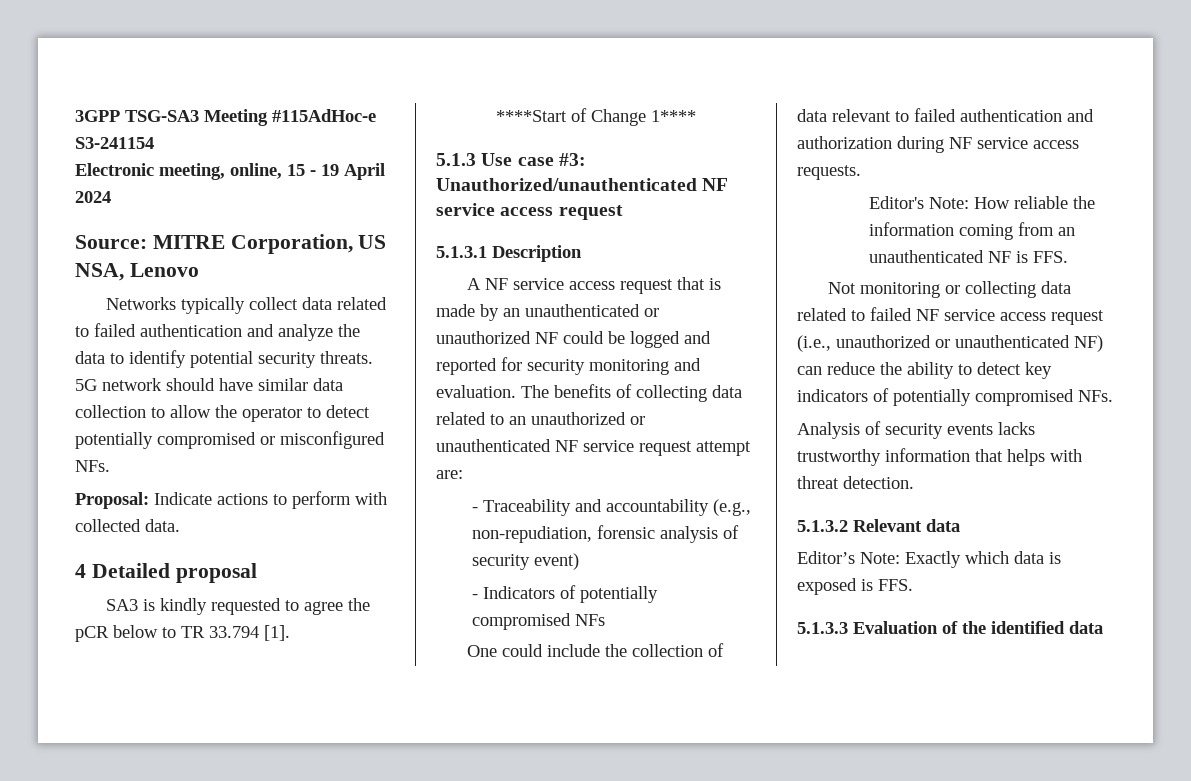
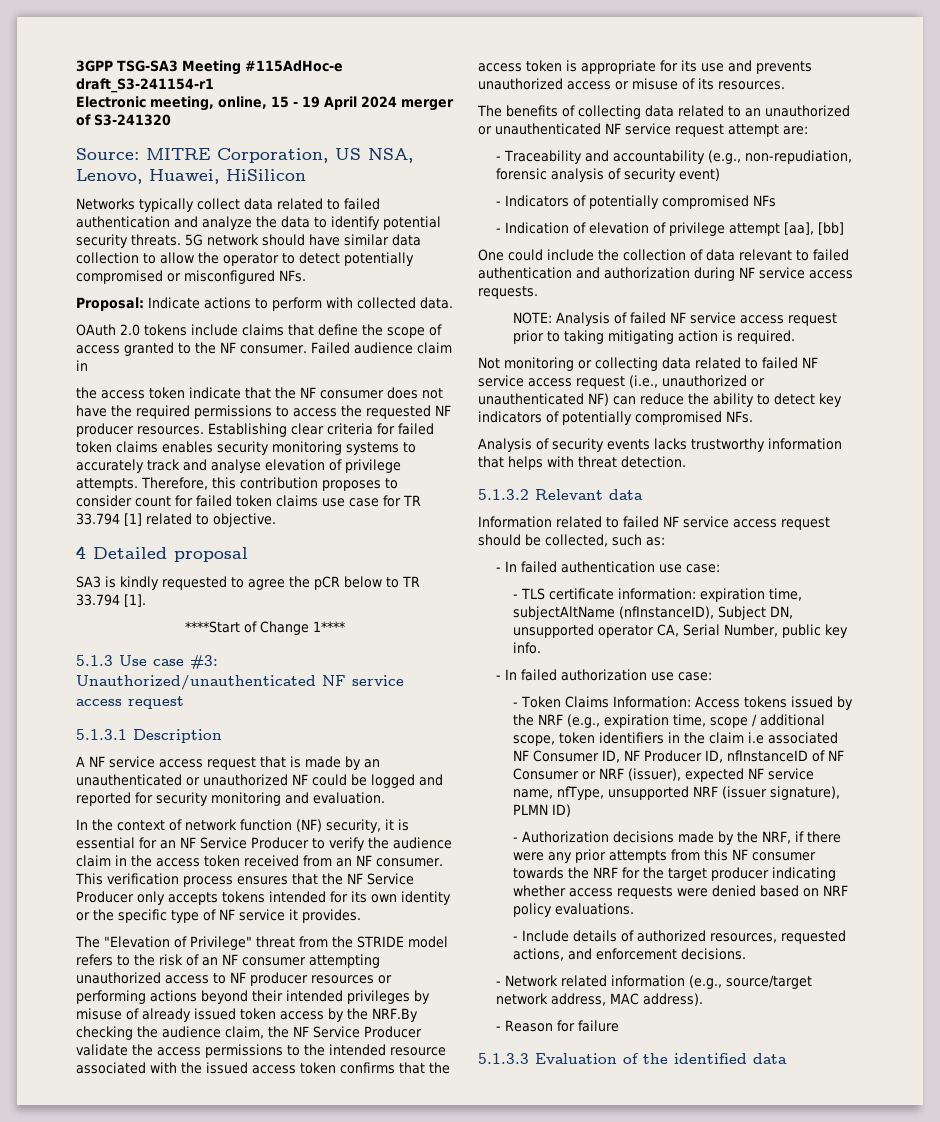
- 3GPP TSG-SA3 Meeting #115AdHoc-e S3-241154
+ 3GPP TSG-SA3 Meeting #115AdHoc-e draft_S3-241154-r1
- Electronic meeting, online, 15 - 19 April 2024
+ Electronic meeting, online, 15 - 19 April 2024 merger of S3-241320
- Source: MITRE Corporation, US NSA, Lenovo
+ Source: MITRE Corporation, US NSA, Lenovo, Huawei, HiSilicon
+ OAuth 2.0 tokens include claims that define the scope of access granted to the NF consumer. Failed audience claim in
+ the access token indicate that the NF consumer does not have the required permissions to access the requested NF producer resources. Establishing clear criteria for failed token claims enables security monitoring systems to accurately track and analyse elevation of privilege attempts. Therefore, this contribution proposes to consider count for failed token claims use case for TR 33.794 [1] related to objective.
- A NF service access request that is made by an unauthenticated or unauthorized NF could be logged and reported for security monitoring and evaluation. The benefits of collecting data related to an unauthorized or unauthenticated NF service request attempt are:
+ A NF service access request that is made by an unauthenticated or unauthorized NF could be logged and reported for security monitoring and evaluation.
+ In the context of network function (NF) security, it is essential for an NF Service Producer to verify the audience claim in the access token received from an NF consumer. This verification process ensures that the NF Service Producer only accepts tokens intended for its own identity or the specific type of NF service it provides.
+ The "Elevation of Privilege" threat from the STRIDE model refers to the risk of an NF consumer attempting unauthorized access to NF producer resources or performing actions beyond their intended privileges by misuse of already issued token access by the NRF.By checking the audience claim, the NF Service Producer validate the access permissions to the intended resource associated with the issued access token confirms that the access token is appropriate for its use and prevents unauthorized access or misuse of its resources.
+ The benefits of collecting data related to an unauthorized or unauthenticated NF service request attempt are:
+ - Indication of elevation of privilege attempt [aa], [bb]
- Editor's Note: How reliable the information coming from an unauthenticated NF is FFS.
+ NOTE: Analysis of failed NF service access request prior to taking mitigating action is required.
- Editor’s Note: Exactly which data is exposed is FFS.
+ Information related to failed NF service access request should be collected, such as:
+ - In failed authentication use case:
+ - TLS certificate information: expiration time, subjectAltName (nfInstanceID), Subject DN, unsupported operator CA, Serial Number, public key info.
+ - In failed authorization use case:
+ - Token Claims Information: Access tokens issued by the NRF (e.g., expiration time, scope / additional scope, token identifiers in the claim i.e associated NF Consumer ID, NF Producer ID, nfInstanceID of NF Consumer or NRF (issuer), expected NF service name, nfType, unsupported NRF (issuer signature), PLMN ID)
+ - Authorization decisions made by the NRF, if there were any prior attempts from this NF consumer towards the NRF for the target producer indicating whether access requests were denied based on NRF policy evaluations.
+ - Include details of authorized resources, requested actions, and enforcement decisions.
+ - Network related information (e.g., source/target network address, MAC address).
+ - Reason for failure

